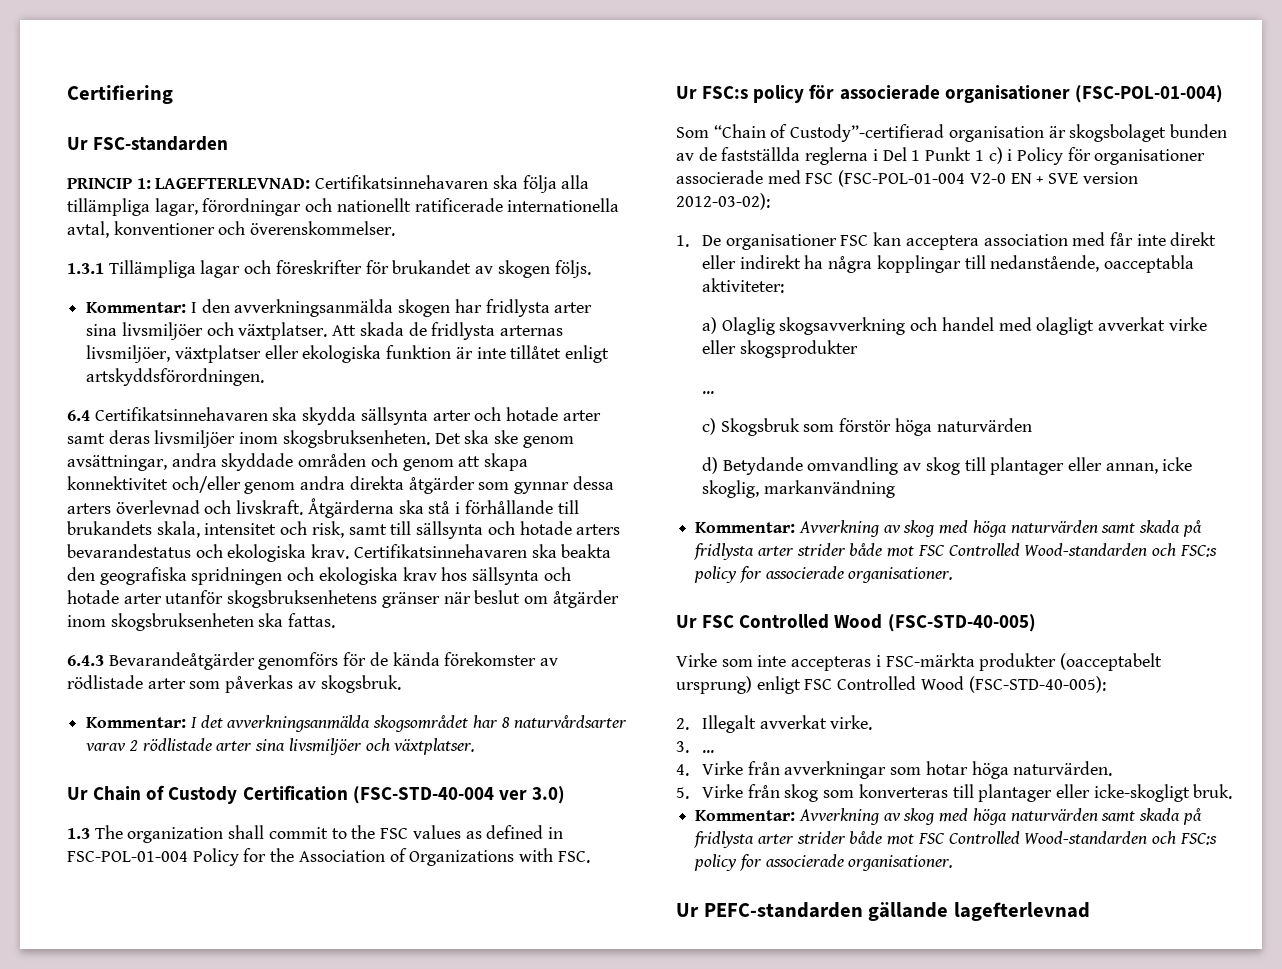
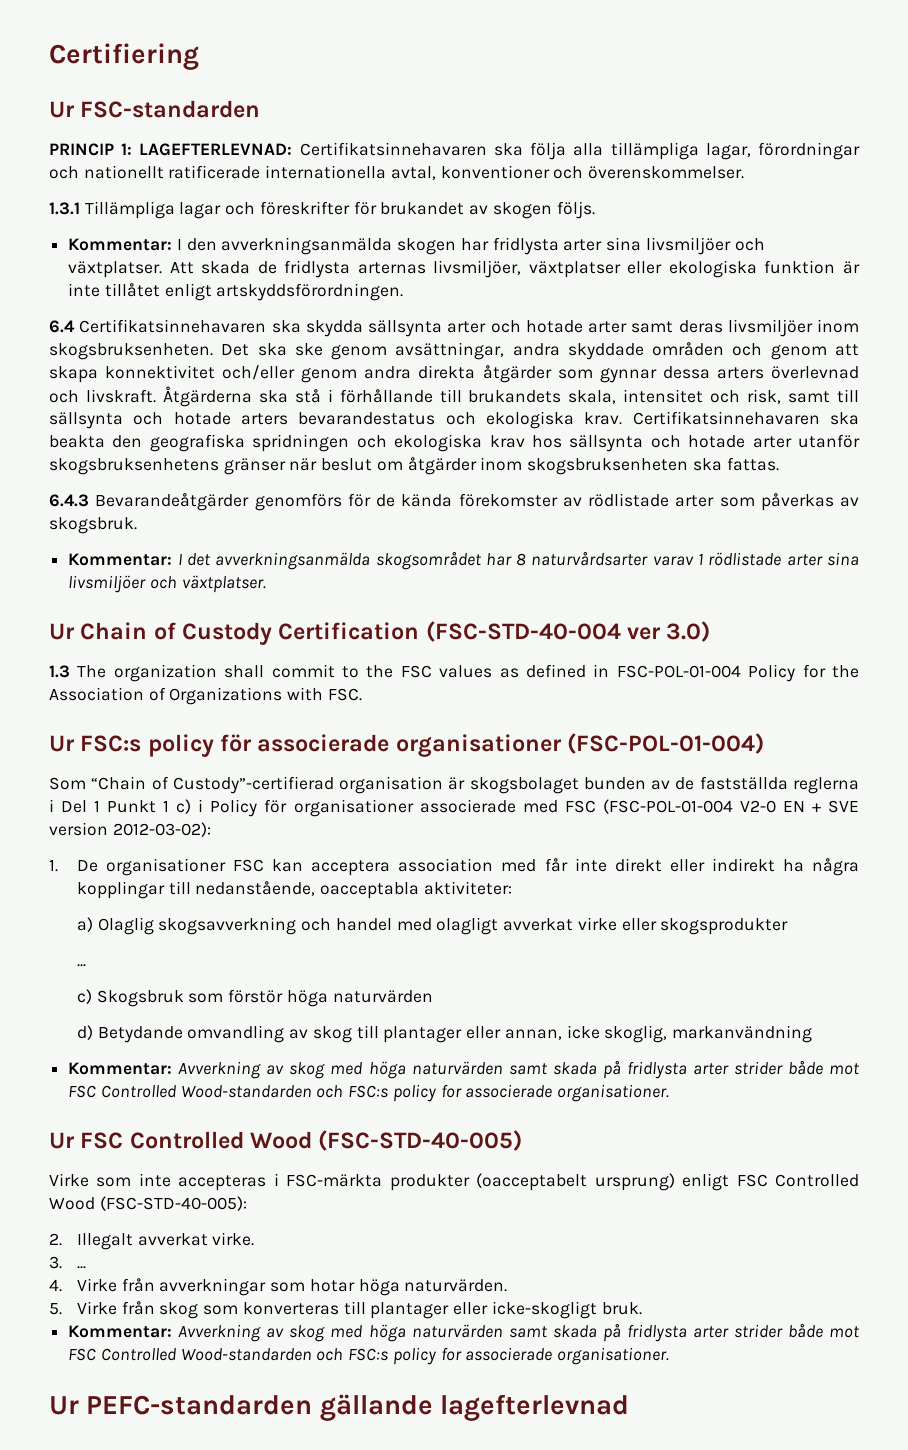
- Kommentar: I det avverkningsanmälda skogsområdet har 8 naturvårdsarter varav 2 rödlistade arter sina livsmiljöer och växtplatser.
+ Kommentar: I det avverkningsanmälda skogsområdet har 8 naturvårdsarter varav 1 rödlistade arter sina livsmiljöer och växtplatser.

